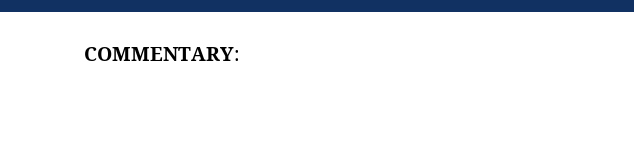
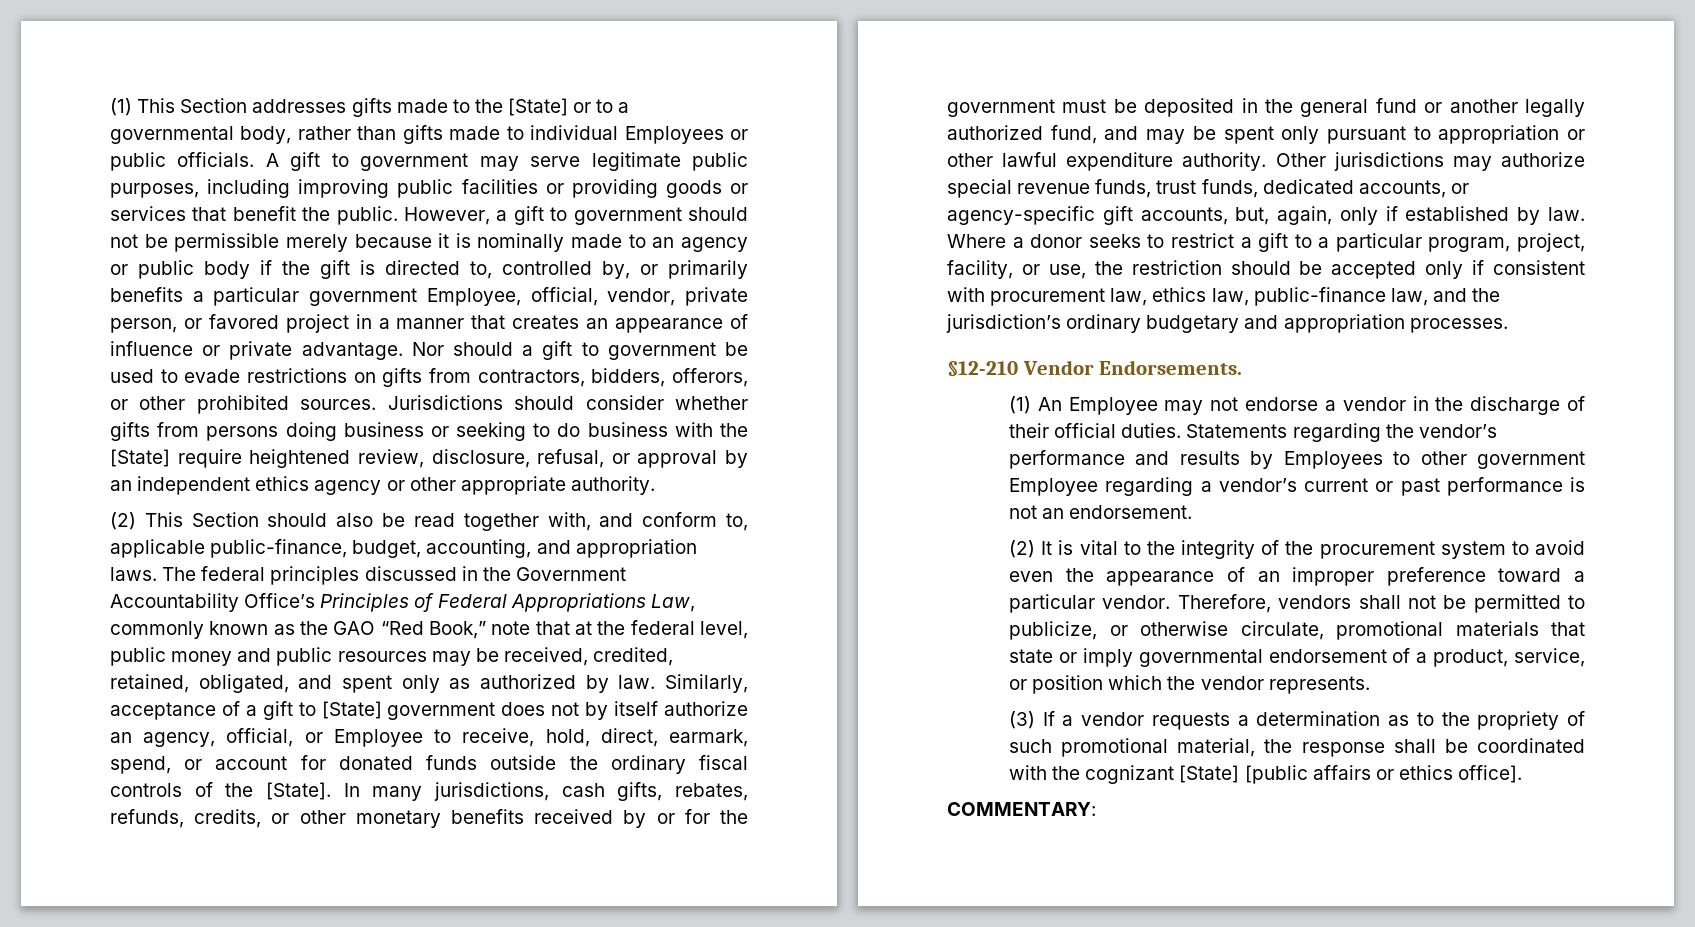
+ (1) This Section addresses gifts made to the [State] or to a governmental body, rather than gifts made to individual Employees or public officials. A gift to government may serve legitimate public purposes, including improving public facilities or providing goods or services that benefit the public. However, a gift to government should not be permissible merely because it is nominally made to an agency or public body if the gift is directed to, controlled by, or primarily benefits a particular government Employee, official, vendor, private person, or favored project in a manner that creates an appearance of influence or private advantage. Nor should a gift to government be used to evade restrictions on gifts from contractors, bidders, offerors, or other prohibited sources. Jurisdictions should consider whether gifts from persons doing business or seeking to do business with the [State] require heightened review, disclosure, refusal, or approval by an independent ethics agency or other appropriate authority.
+ (2) This Section should also be read together with, and conform to, applicable public-finance, budget, accounting, and appropriation laws. The federal principles discussed in the Government Accountability Office’s Principles of Federal Appropriations Law, commonly known as the GAO “Red Book,” note that at the federal level, public money and public resources may be received, credited, retained, obligated, and spent only as authorized by law. Similarly, acceptance of a gift to [State] government does not by itself authorize an agency, official, or Employee to receive, hold, direct, earmark, spend, or account for donated funds outside the ordinary fiscal controls of the [State]. In many jurisdictions, cash gifts, rebates, refunds, credits, or other monetary benefits received by or for the government must be deposited in the general fund or another legally authorized fund, and may be spent only pursuant to appropriation or other lawful expenditure authority. Other jurisdictions may authorize special revenue funds, trust funds, dedicated accounts, or agency-specific gift accounts, but, again, only if established by law. Where a donor seeks to restrict a gift to a particular program, project, facility, or use, the restriction should be accepted only if consistent with procurement law, ethics law, public-finance law, and the jurisdiction’s ordinary budgetary and appropriation processes.
+ §12-210 Vendor Endorsements.
+ (1) An Employee may not endorse a vendor in the discharge of their official duties. Statements regarding the vendor’s performance and results by Employees to other government Employee regarding a vendor’s current or past performance is not an endorsement.
+ (2) It is vital to the integrity of the procurement system to avoid even the appearance of an improper preference toward a particular vendor. Therefore, vendors shall not be permitted to publicize, or otherwise circulate, promotional materials that state or imply governmental endorsement of a product, service, or position which the vendor represents.
+ (3) If a vendor requests a determination as to the propriety of such promotional material, the response shall be coordinated with the cognizant [State] [public affairs or ethics office].

